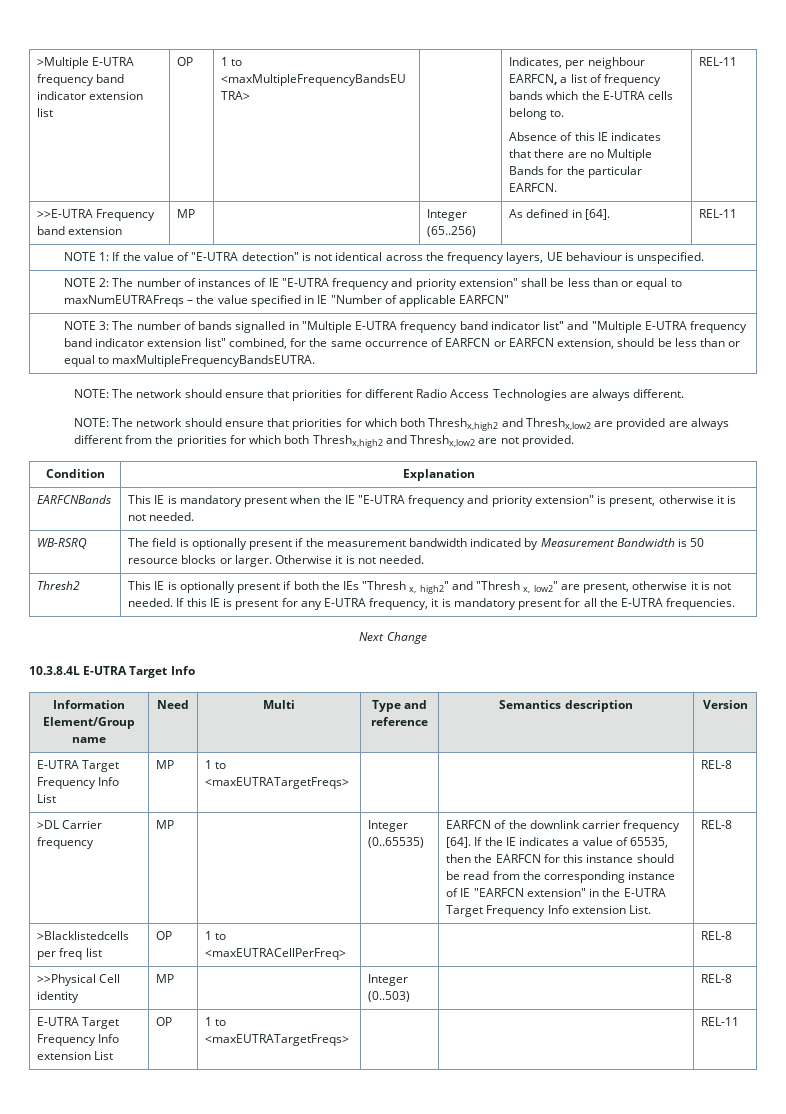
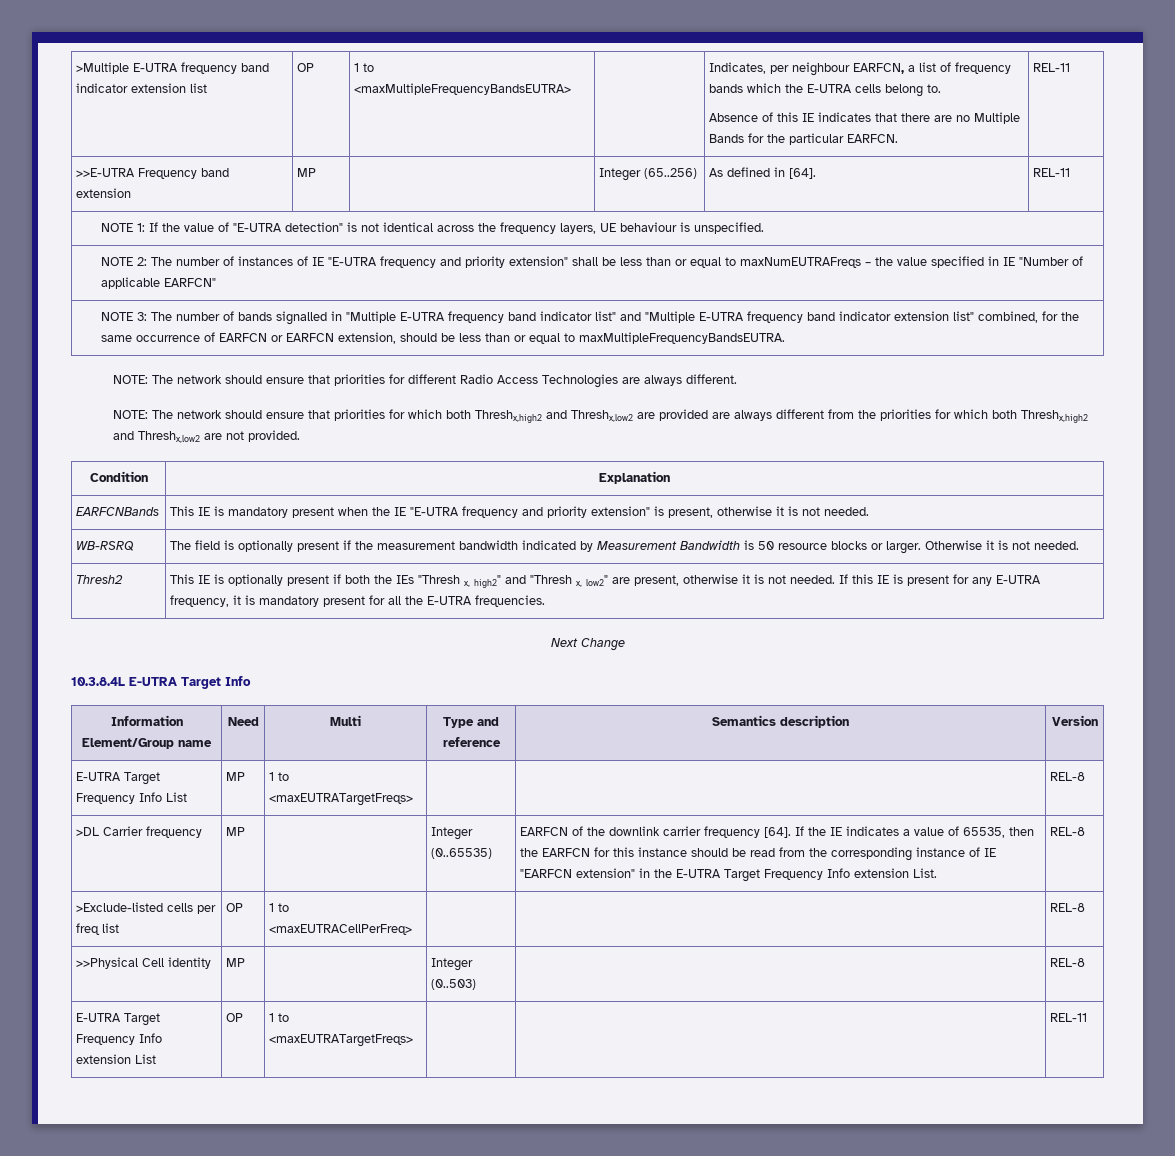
- >Blacklistedcells per freq list | OP | 1 to <maxEUTRACellPerFreq> | | | REL-8
+ >Exclude-listed cells per freq list | OP | 1 to <maxEUTRACellPerFreq> | | | REL-8

